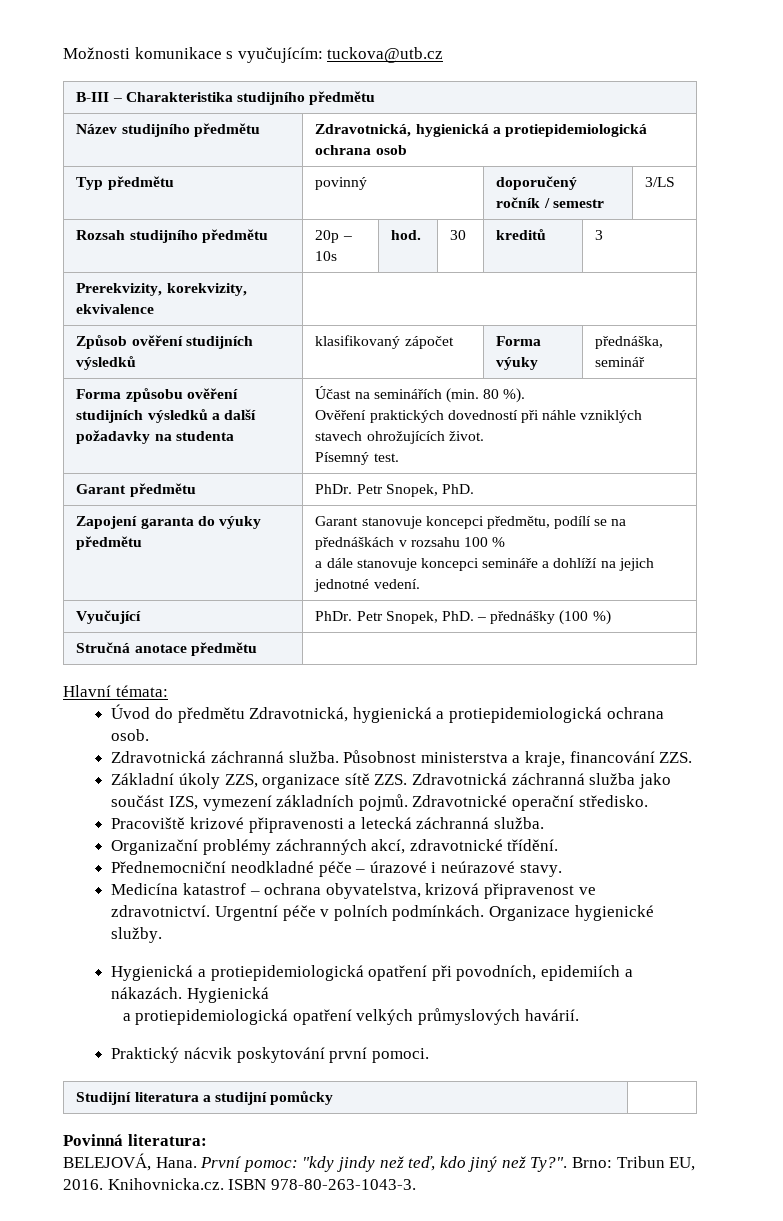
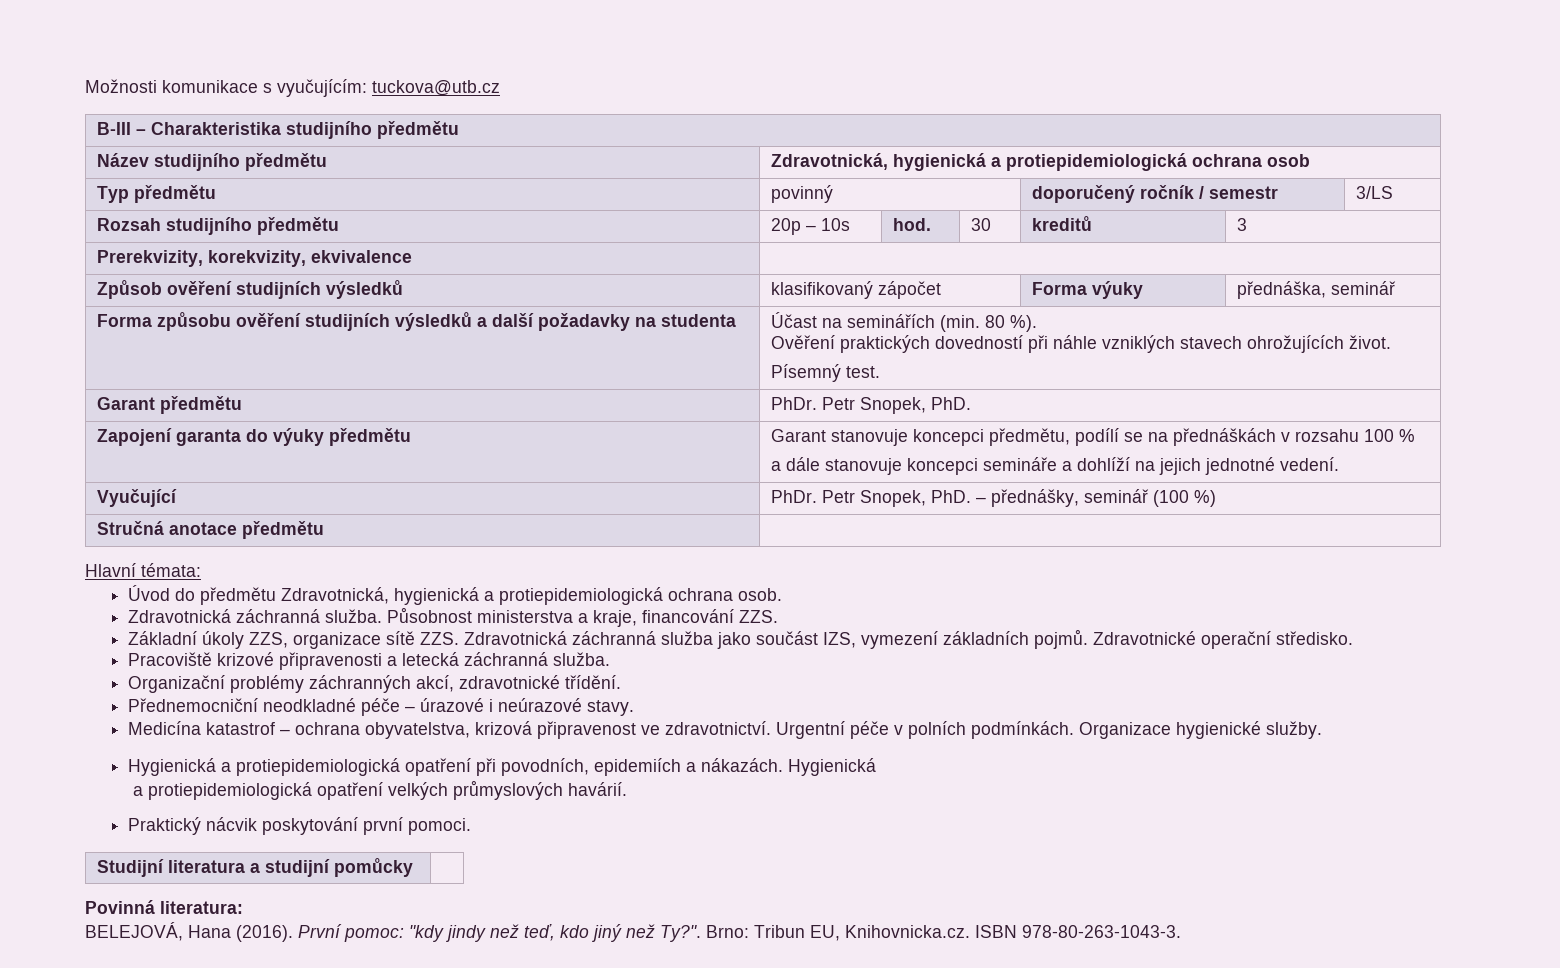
- Vyučující | PhDr. Petr Snopek, PhD. – přednášky (100 %)
+ Vyučující | PhDr. Petr Snopek, PhD. – přednášky, seminář (100 %)
- BELEJOVÁ, Hana.
+ BELEJOVÁ, Hana (2016).
- Brno: Tribun EU, 2016. Knihovnicka.cz. ISBN 978-80-263-1043-3.
+ Brno: Tribun EU, Knihovnicka.cz. ISBN 978-80-263-1043-3.

